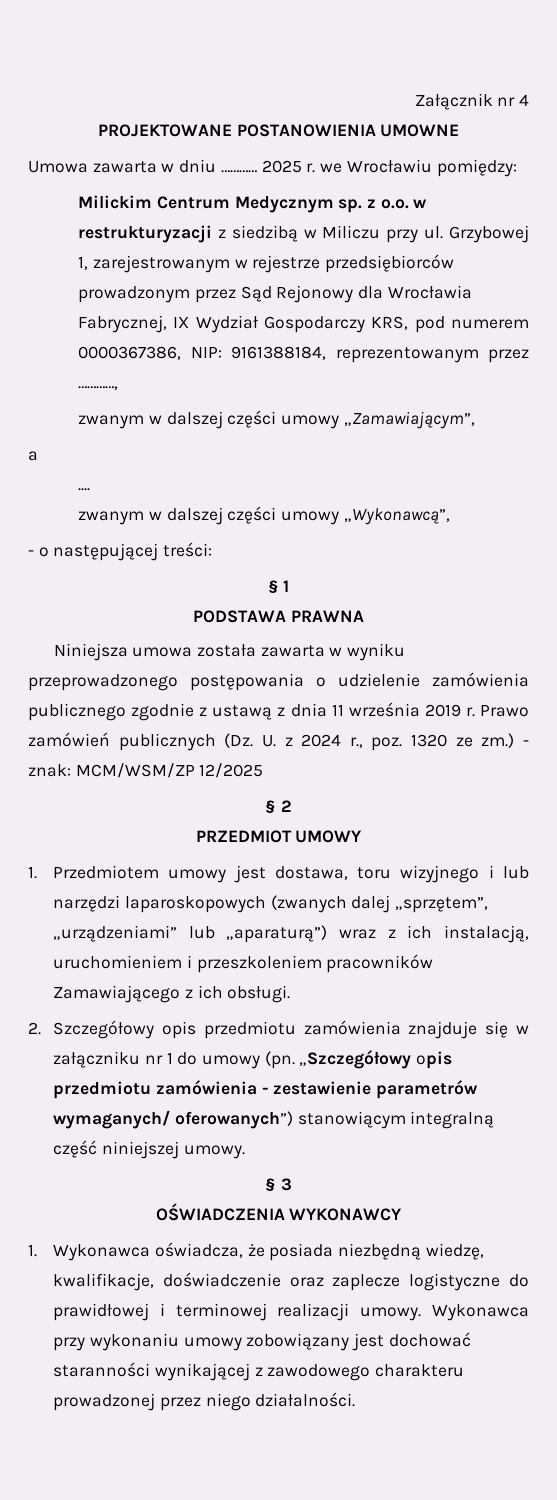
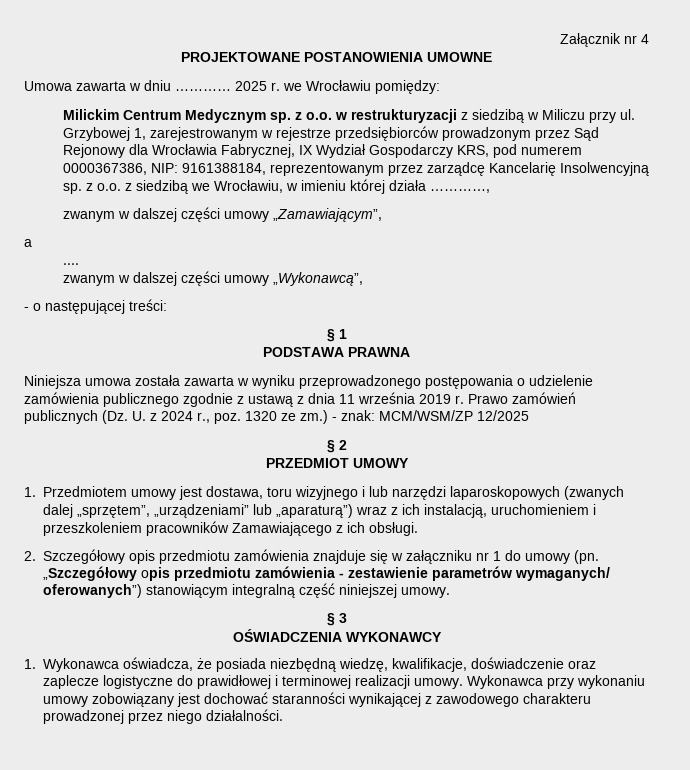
- Grzybowej 1, zarejestrowanym w rejestrze przedsiębiorców prowadzonym przez Sąd Rejonowy dla Wrocławia Fabrycznej, IX Wydział Gospodarczy KRS, pod numerem 0000367386, NIP: 9161388184, reprezentowanym przez …………,
+ Grzybowej 1, zarejestrowanym w rejestrze przedsiębiorców prowadzonym przez Sąd Rejonowy dla Wrocławia Fabrycznej, IX Wydział Gospodarczy KRS, pod numerem 0000367386, NIP: 9161388184, reprezentowanym przez zarządcę Kancelarię Insolwencyjną sp. z o.o. z siedzibą we Wrocławiu, w imieniu której działa …………,

